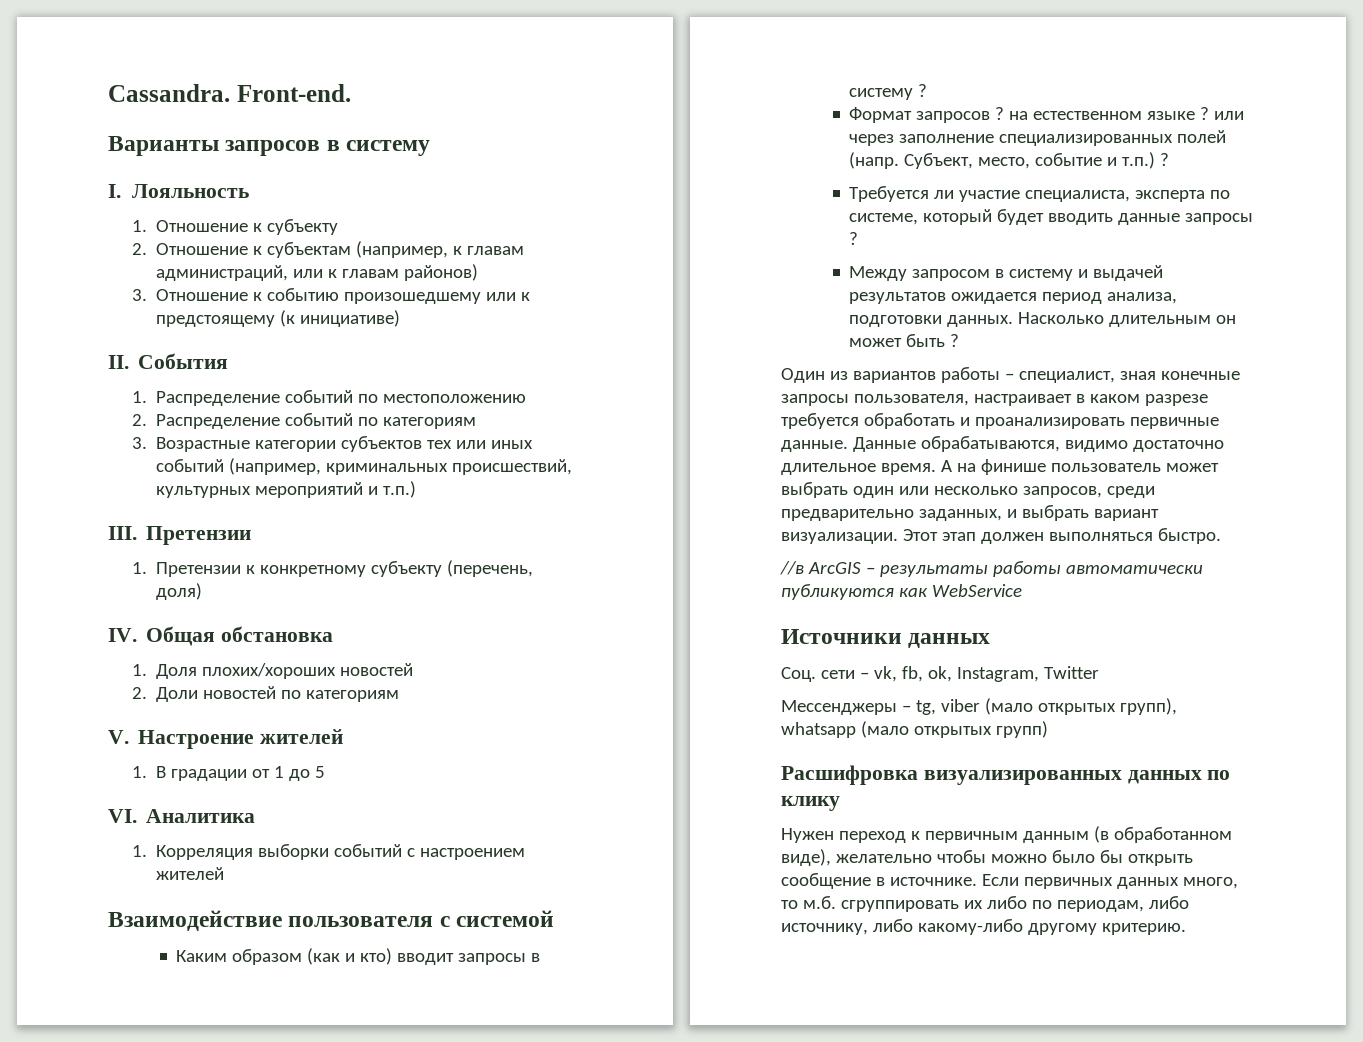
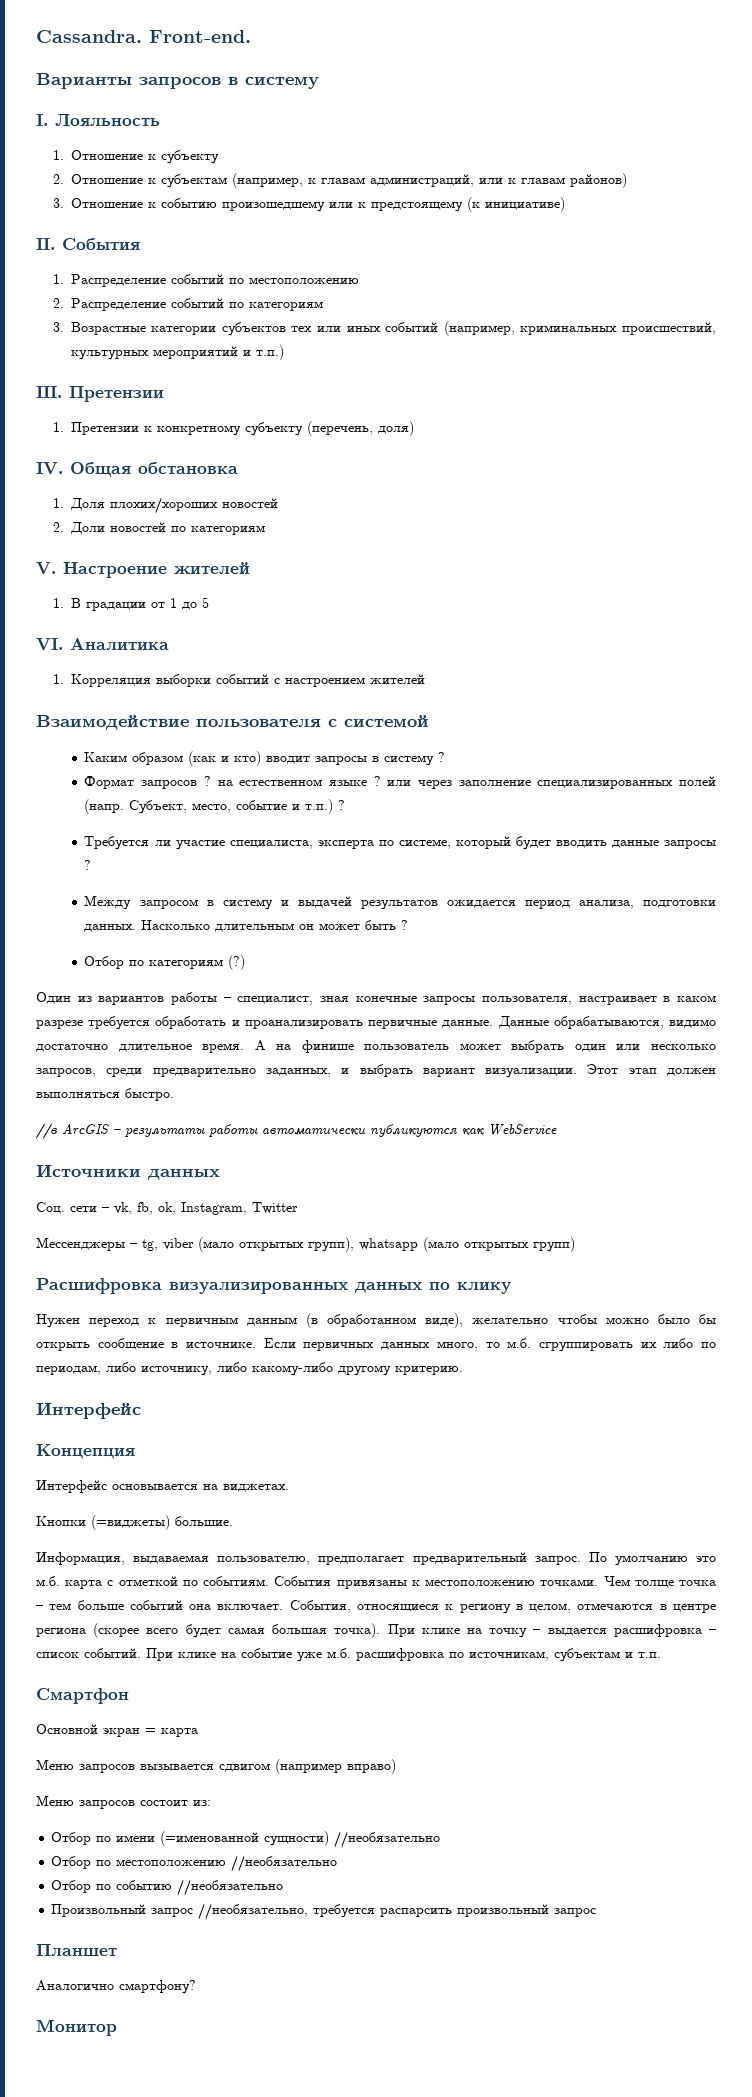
+ Отбор по категориям (?)
  Если первичных данных много, то м.б. сгруппировать их либо по периодам, либо источнику, либо какому-либо другому критерию.
+ Интерфейс
+ Концепция
+ Интерфейс основывается на виджетах.
+ Кнопки (=виджеты) большие.
+ Информация, выдаваемая пользователю, предполагает предварительный запрос. По умолчанию это м.б. карта с отметкой по событиям. События привязаны к местоположению точками. Чем толще точка – тем больше событий она включает. События, относящиеся к региону в целом, отмечаются в центре региона (скорее всего будет самая большая точка). При клике на точку – выдается расшифровка – список событий. При клике на событие уже м.б. расшифровка по источникам, субъектам и т.п.
+ Смартфон
+ Основной экран = карта
+ Меню запросов вызывается сдвигом (например вправо)
+ Меню запросов состоит из:
+ Отбор по имени (=именованной сущности) //необязательно
+ Отбор по местоположению //необязательно
+ Отбор по событию //необязательно
+ Произвольный запрос //необязательно, требуется распарсить произвольный запрос
+ Планшет
+ Аналогично смартфону?
+ Монитор

